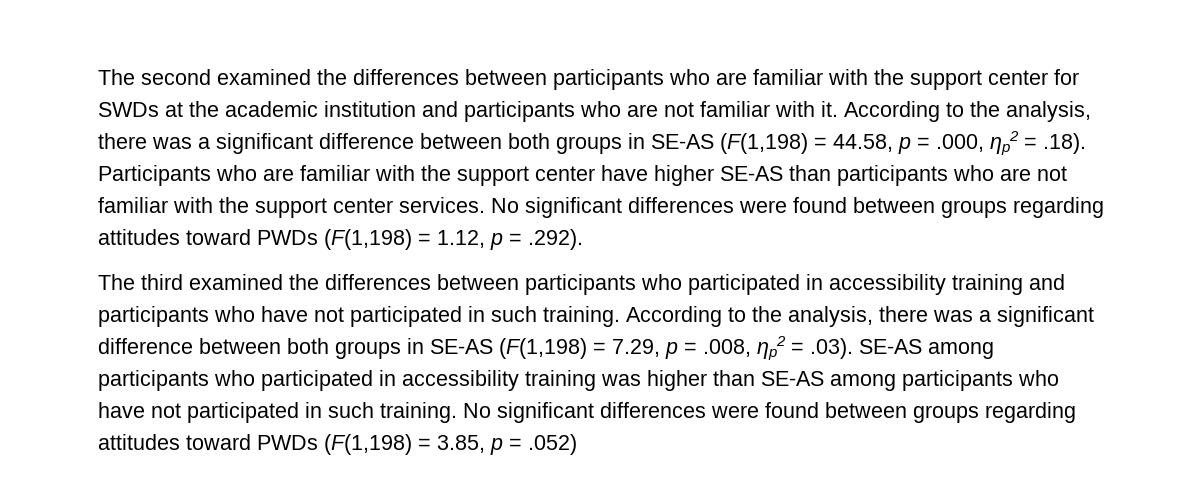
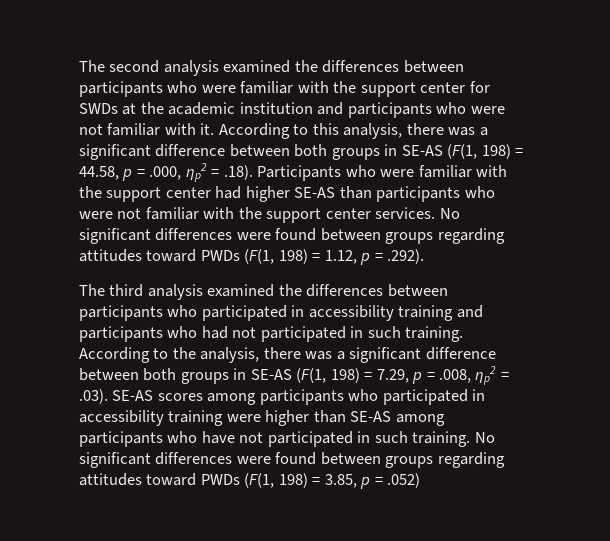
- The second examined the differences between participants who are familiar with the support center for SWDs at the academic institution and participants who are not familiar with it.
+ The second analysis examined the differences between participants who were familiar with the support center for SWDs at the academic institution and participants who were not familiar with it.
- According to the analysis, there was a significant difference between both groups in SE-AS (F(1,198) = 44.58, p = .000, ηp2 = .18). Participants who are familiar with the support center have higher SE-AS than participants who are not familiar with the support center services.
+ According to this analysis, there was a significant difference between both groups in SE-AS (F(1, 198) = 44.58, p = .000, ηp2 = .18). Participants who were familiar with the support center had higher SE-AS than participants who were not familiar with the support center services.
- No significant differences were found between groups regarding attitudes toward PWDs (F(1,198) = 1.12, p = .292).
+ No significant differences were found between groups regarding attitudes toward PWDs (F(1, 198) = 1.12, p = .292).
- The third examined the differences between participants who participated in accessibility training and participants who have not participated in such training.
+ The third analysis examined the differences between participants who participated in accessibility training and participants who had not participated in such training.
- According to the analysis, there was a significant difference between both groups in SE-AS (F(1,198) = 7.29, p = .008, ηp2 = .03). SE-AS among participants who participated in accessibility training was higher than SE-AS among participants who have not participated in such training.
+ According to the analysis, there was a significant difference between both groups in SE-AS (F(1, 198) = 7.29, p = .008, ηp2 = .03). SE-AS scores among participants who participated in accessibility training were higher than SE-AS among participants who have not participated in such training.
- No significant differences were found between groups regarding attitudes toward PWDs (F(1,198) = 3.85, p = .052)
+ No significant differences were found between groups regarding attitudes toward PWDs (F(1, 198) = 3.85, p = .052)

